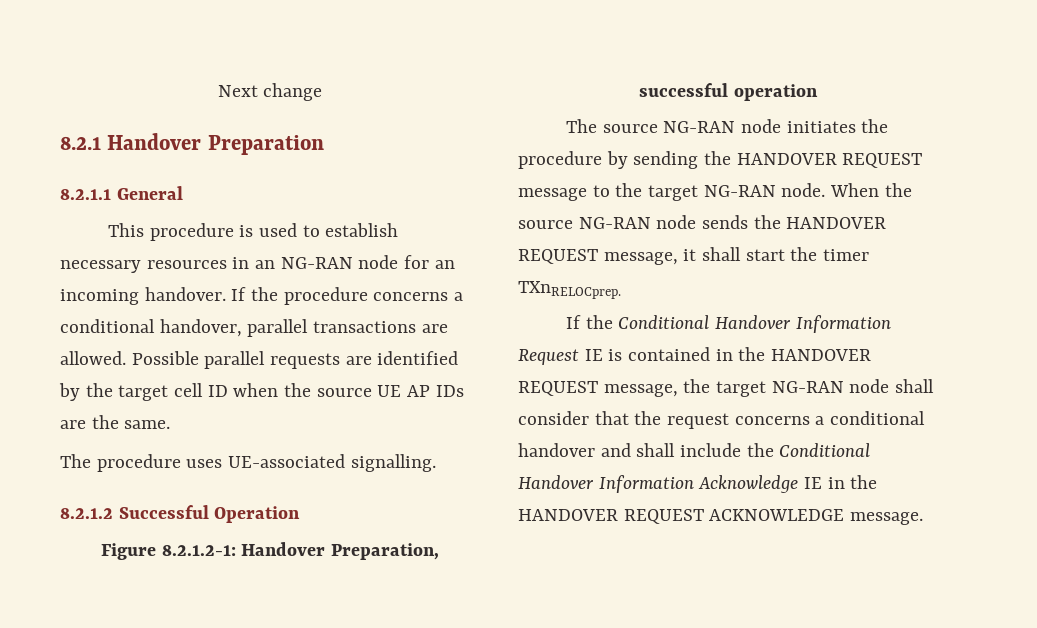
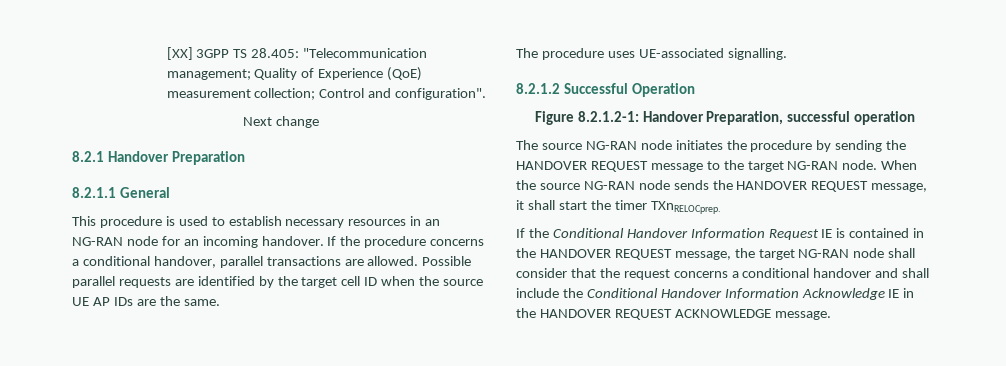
+ [XX] 3GPP TS 28.405: "Telecommunication management; Quality of Experience (QoE) measurement collection; Control and configuration".

